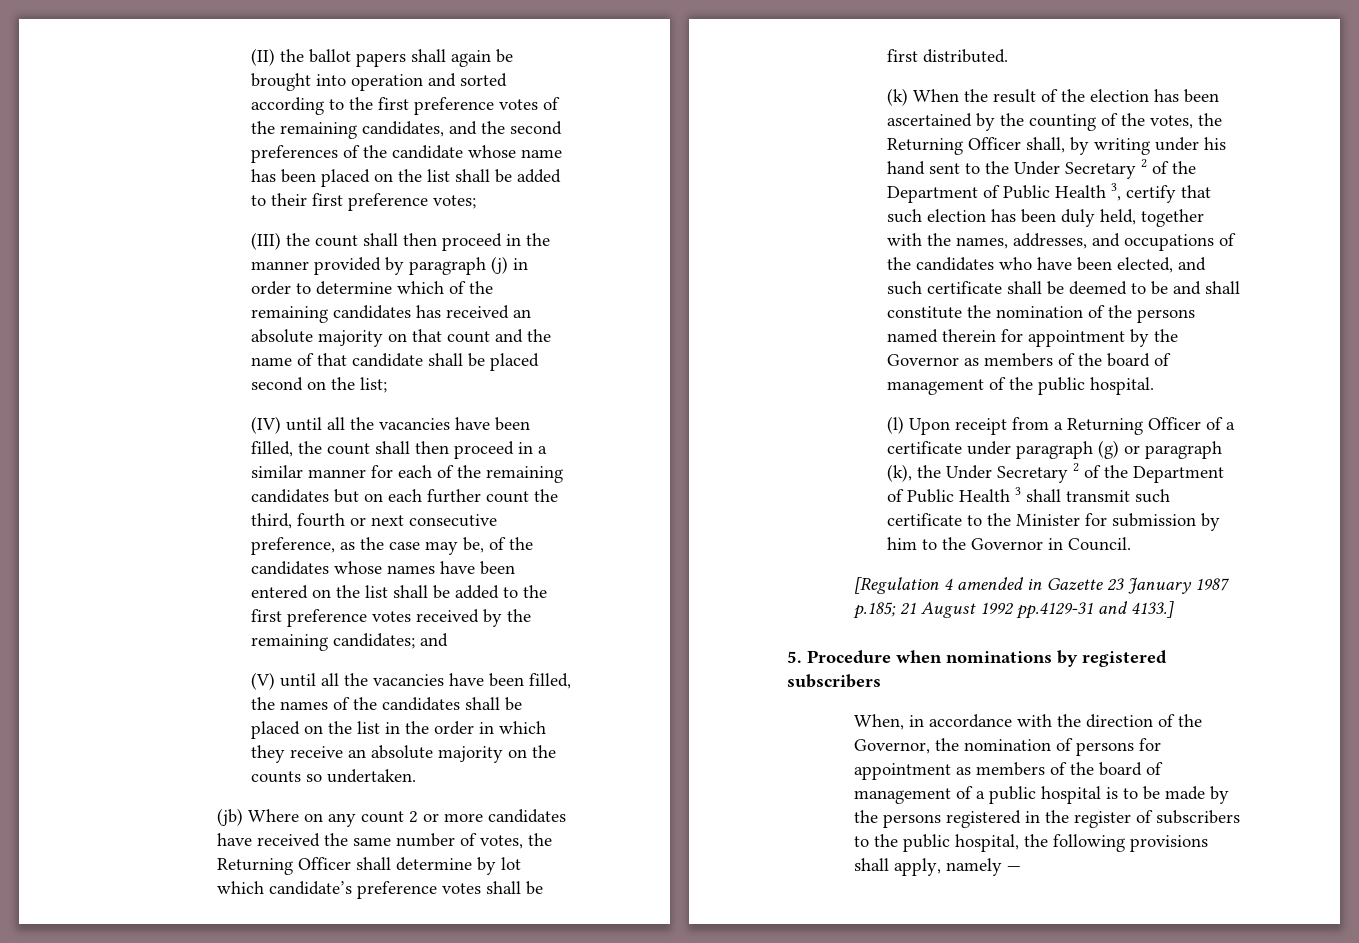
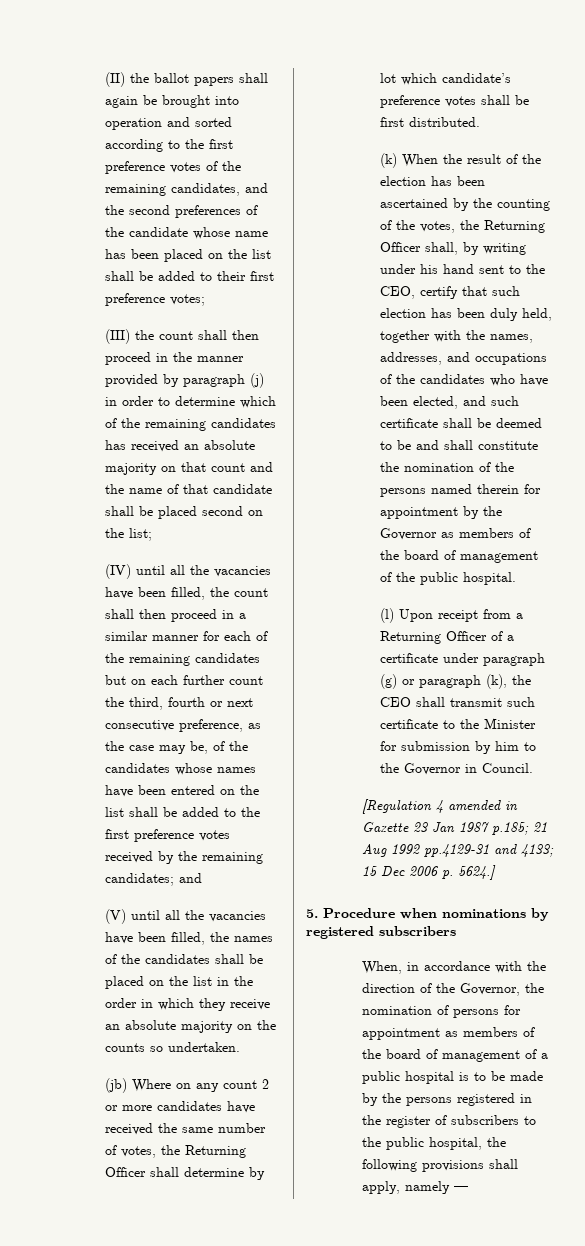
- (k) When the result of the election has been ascertained by the counting of the votes, the Returning Officer shall, by writing under his hand sent to the Under Secretary 2 of the Department of Public Health 3, certify that such election has been duly held, together with the names, addresses, and occupations of the candidates who have been elected, and such certificate shall be deemed to be and shall constitute the nomination of the persons named therein for appointment by the Governor as members of the board of management of the public hospital.
+ (k) When the result of the election has been ascertained by the counting of the votes, the Returning Officer shall, by writing under his hand sent to the CEO, certify that such election has been duly held, together with the names, addresses, and occupations of the candidates who have been elected, and such certificate shall be deemed to be and shall constitute the nomination of the persons named therein for appointment by the Governor as members of the board of management of the public hospital.
- (l) Upon receipt from a Returning Officer of a certificate under paragraph (g) or paragraph (k), the Under Secretary 2 of the Department of Public Health 3 shall transmit such certificate to the Minister for submission by him to the Governor in Council.
+ (l) Upon receipt from a Returning Officer of a certificate under paragraph (g) or paragraph (k), the CEO shall transmit such certificate to the Minister for submission by him to the Governor in Council.
- [Regulation 4 amended in Gazette 23 January 1987 p.185; 21 August 1992 pp.4129-31 and 4133.]
+ [Regulation 4 amended in Gazette 23 Jan 1987 p.185; 21 Aug 1992 pp.4129-31 and 4133; 15 Dec 2006 p. 5624.]

